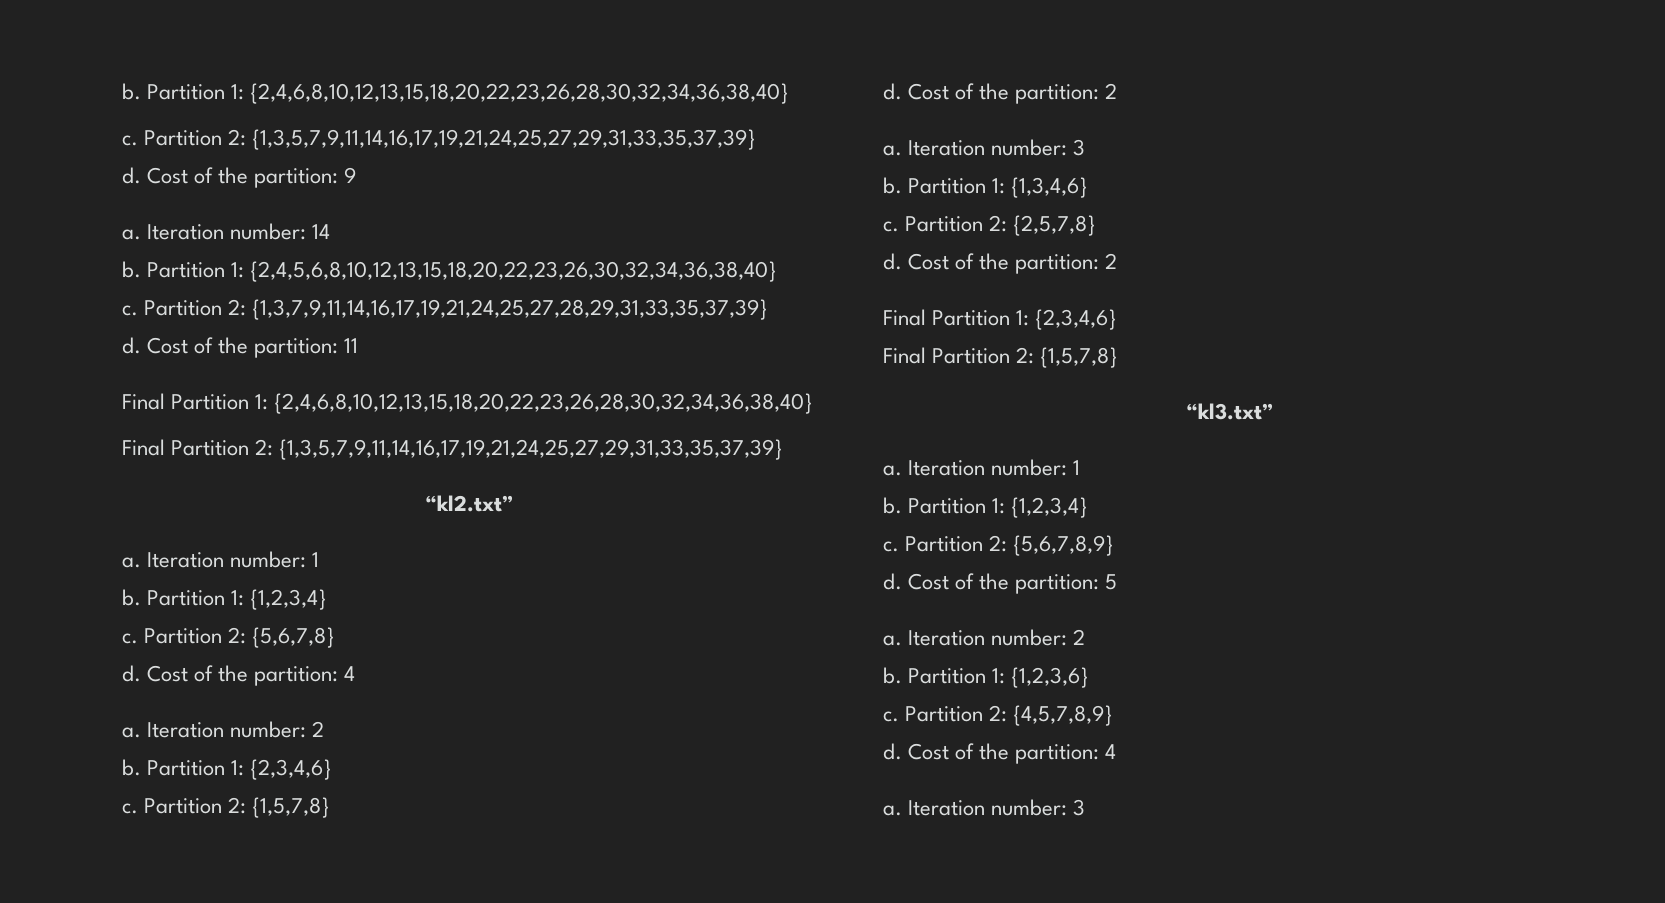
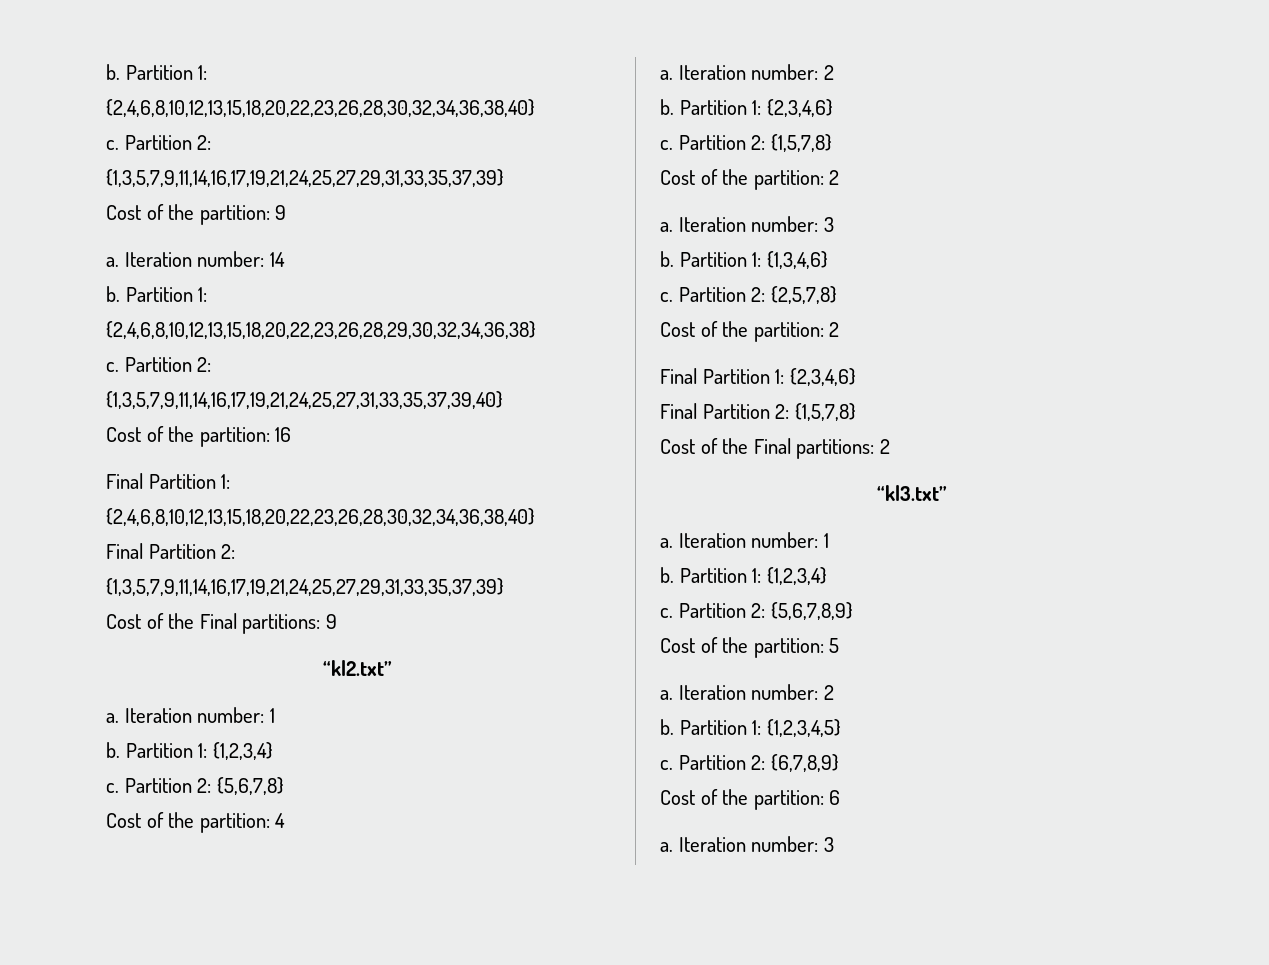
  c. Partition 2: {1,3,5,7,9,11,14,16,17,19,21,24,25,27,29,31,33,35,37,39}
- d. Cost of the partition: 9
+ Cost of the partition: 9
- Partition 1: {2,4,5,6,8,10,12,13,15,18,20,22,23,26,30,32,34,36,38,40}
- c. Partition 2: {1,3,7,9,11,14,16,17,19,21,24,25,27,28,29,31,33,35,37,39}
- d. Cost of the partition: 11
+ Partition 1: {2,4,6,8,10,12,13,15,18,20,22,23,26,28,29,30,32,34,36,38}
+ c. Partition 2: {1,3,5,7,9,11,14,16,17,19,21,24,25,27,31,33,35,37,39,40}
+ Cost of the partition: 16
+ Cost of the Final partitions: 9
  Partition 2: {5,6,7,8}
- d. Cost of the partition: 4
+ Cost of the partition: 4
  c. Partition 2: {1,5,7,8}
- d. Cost of the partition: 2
+ Cost of the partition: 2
  Partition 2: {2,5,7,8}
- d. Cost of the partition: 2
+ Cost of the partition: 2
+ Cost of the Final partitions: 2
  Partition 2: {5,6,7,8,9}
- d. Cost of the partition: 5
+ Cost of the partition: 5
- Partition 1: {1,2,3,6}
- c. Partition 2: {4,5,7,8,9}
- d. Cost of the partition: 4
+ Partition 1: {1,2,3,4,5}
+ c. Partition 2: {6,7,8,9}
+ Cost of the partition: 6

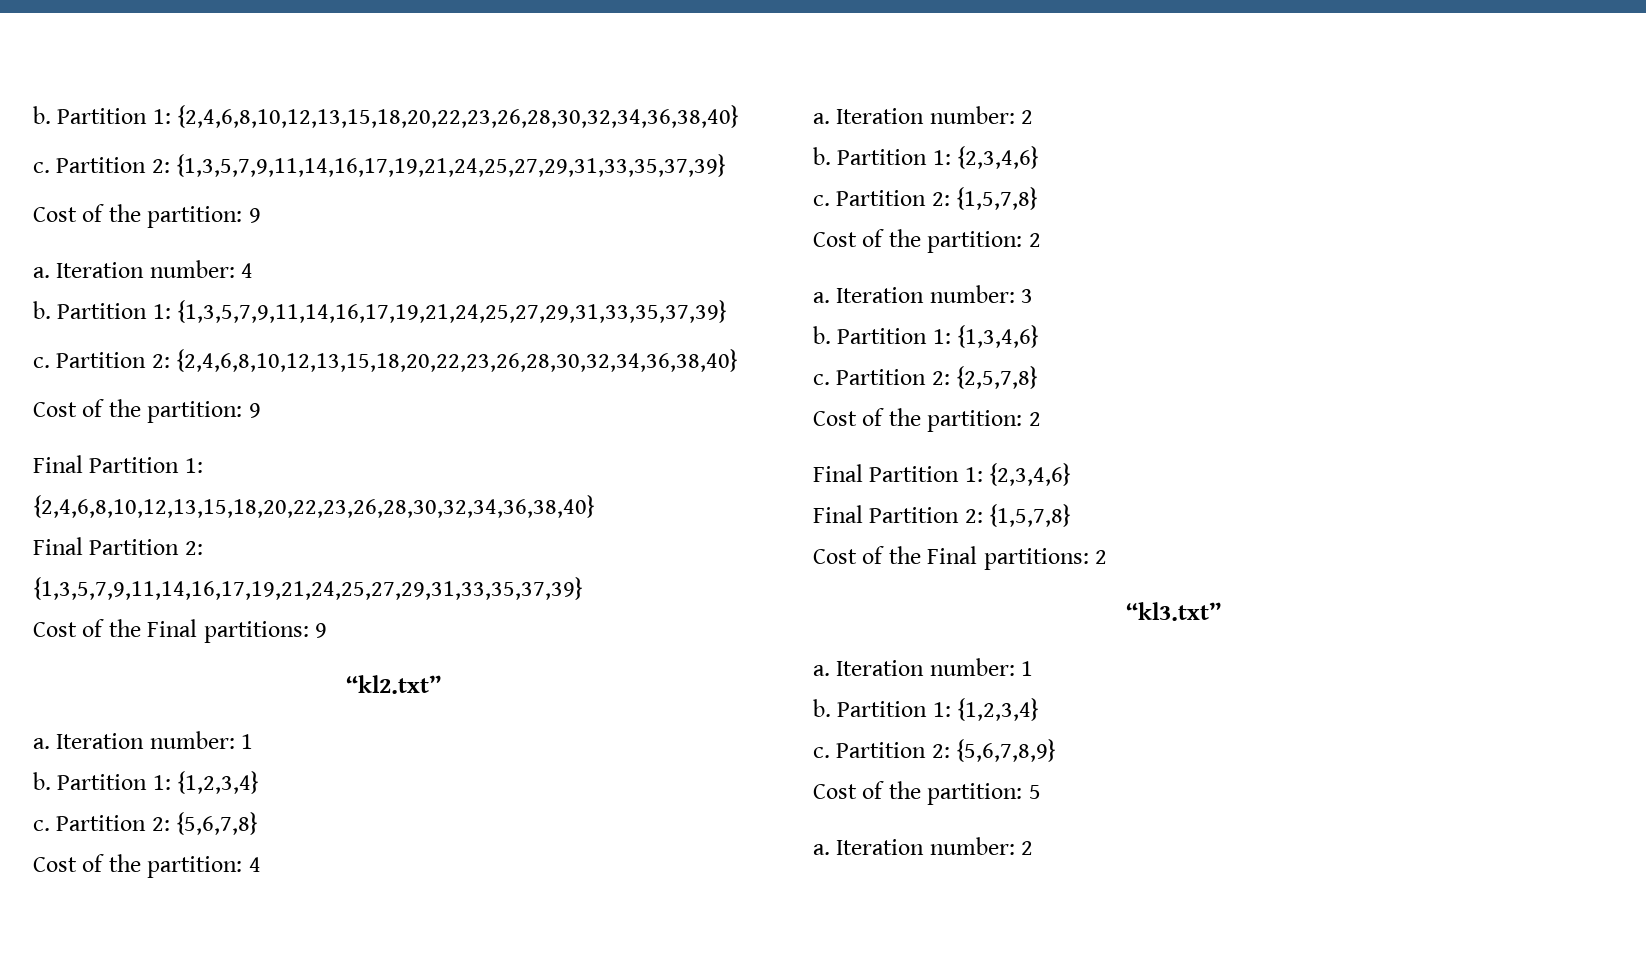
- Iteration number: 14
- b. Partition 1: {2,4,6,8,10,12,13,15,18,20,22,23,26,28,29,30,32,34,36,38}
- c. Partition 2: {1,3,5,7,9,11,14,16,17,19,21,24,25,27,31,33,35,37,39,40}
- Cost of the partition: 16
+ Iteration number: 4
+ b. Partition 1: {1,3,5,7,9,11,14,16,17,19,21,24,25,27,29,31,33,35,37,39}
+ c. Partition 2: {2,4,6,8,10,12,13,15,18,20,22,23,26,28,30,32,34,36,38,40}
+ Cost of the partition: 9
- b. Partition 1: {1,2,3,4,5}
- c. Partition 2: {6,7,8,9}
- Cost of the partition: 6
- a. Iteration number: 3

